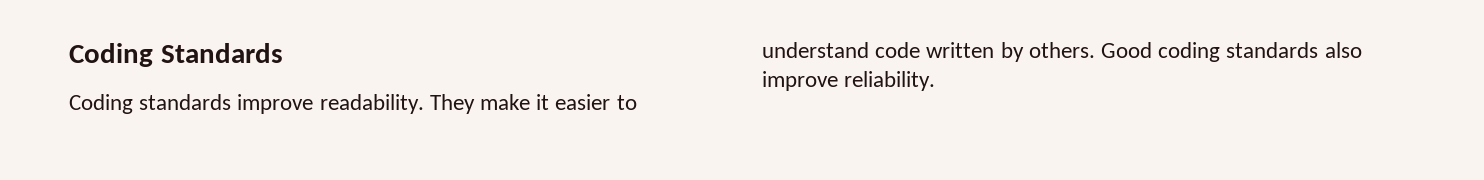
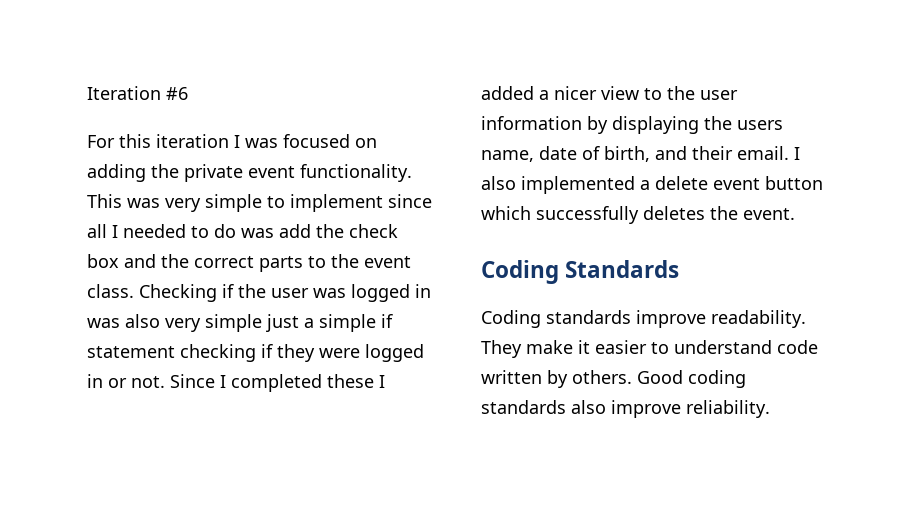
+ Iteration #6
+ For this iteration I was focused on adding the private event functionality. This was very simple to implement since all I needed to do was add the check box and the correct parts to the event class. Checking if the user was logged in was also very simple just a simple if statement checking if they were logged in or not. Since I completed these I added a nicer view to the user information by displaying the users name, date of birth, and their email. I also implemented a delete event button which successfully deletes the event.

